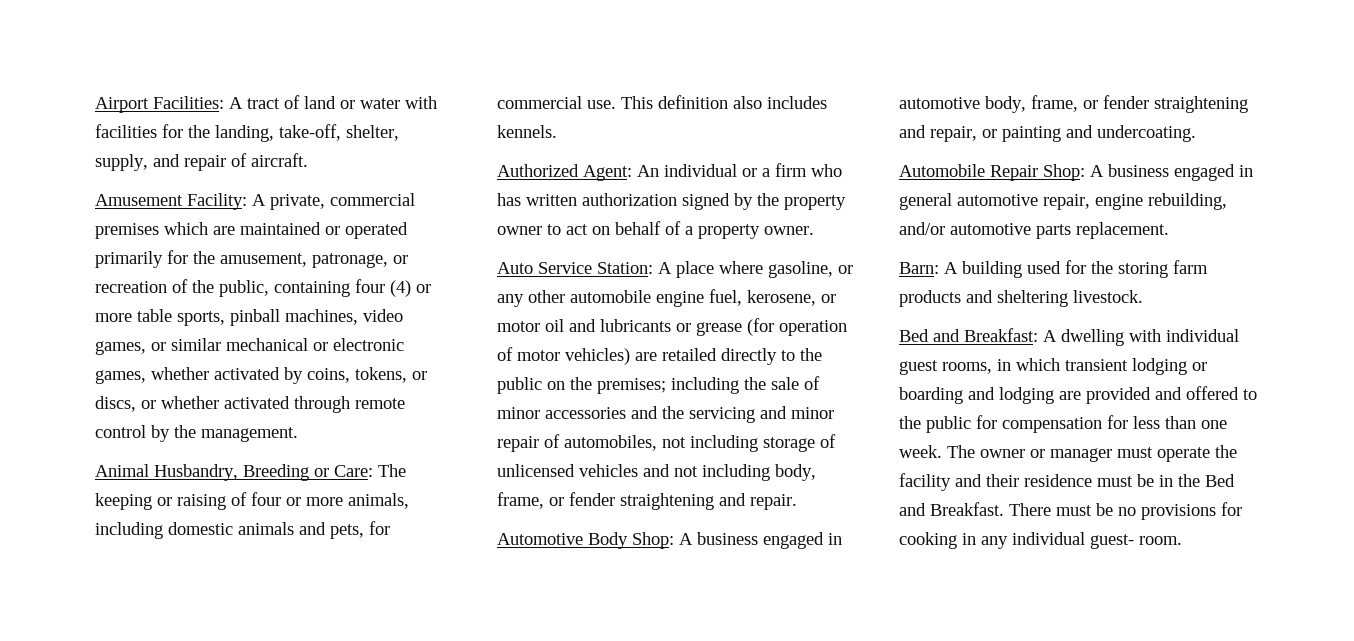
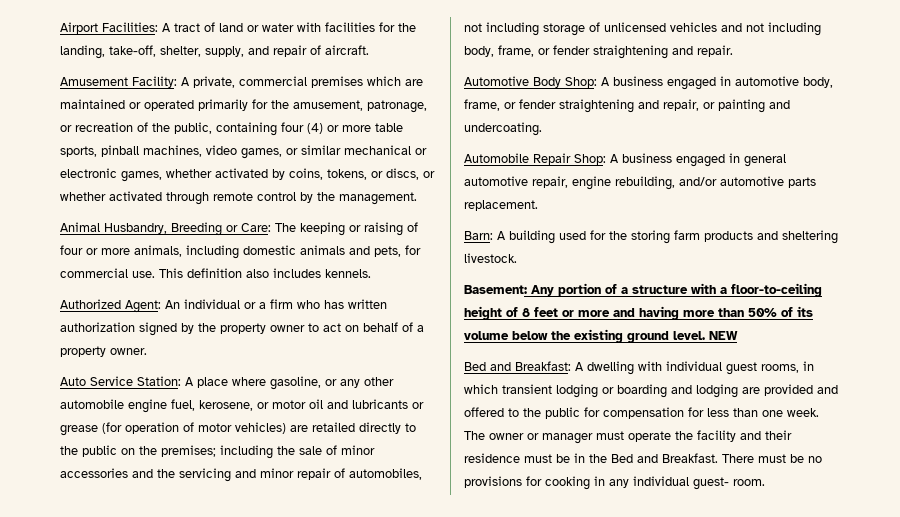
+ Basement: Any portion of a structure with a floor-to-ceiling height of 8 feet or more and having more than 50% of its volume below the existing ground level. NEW

